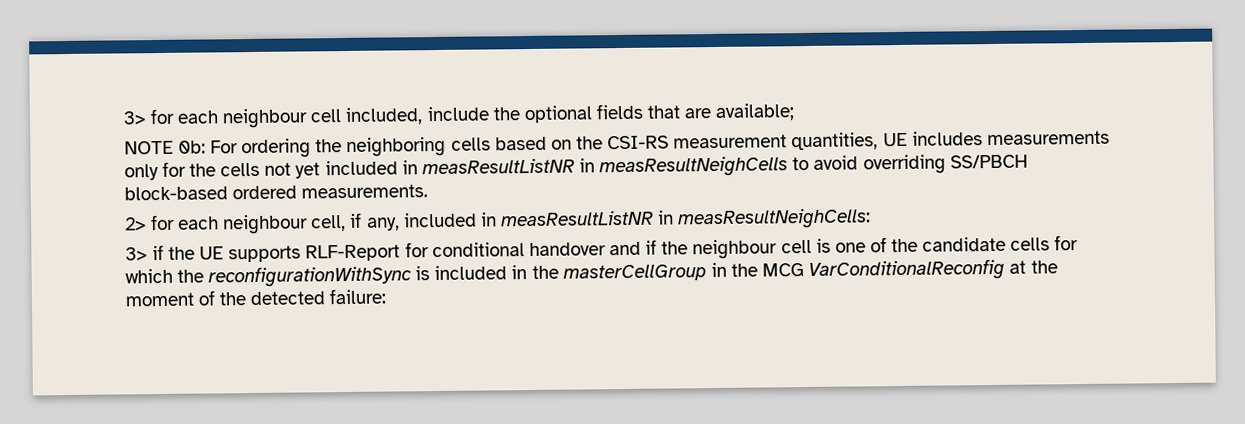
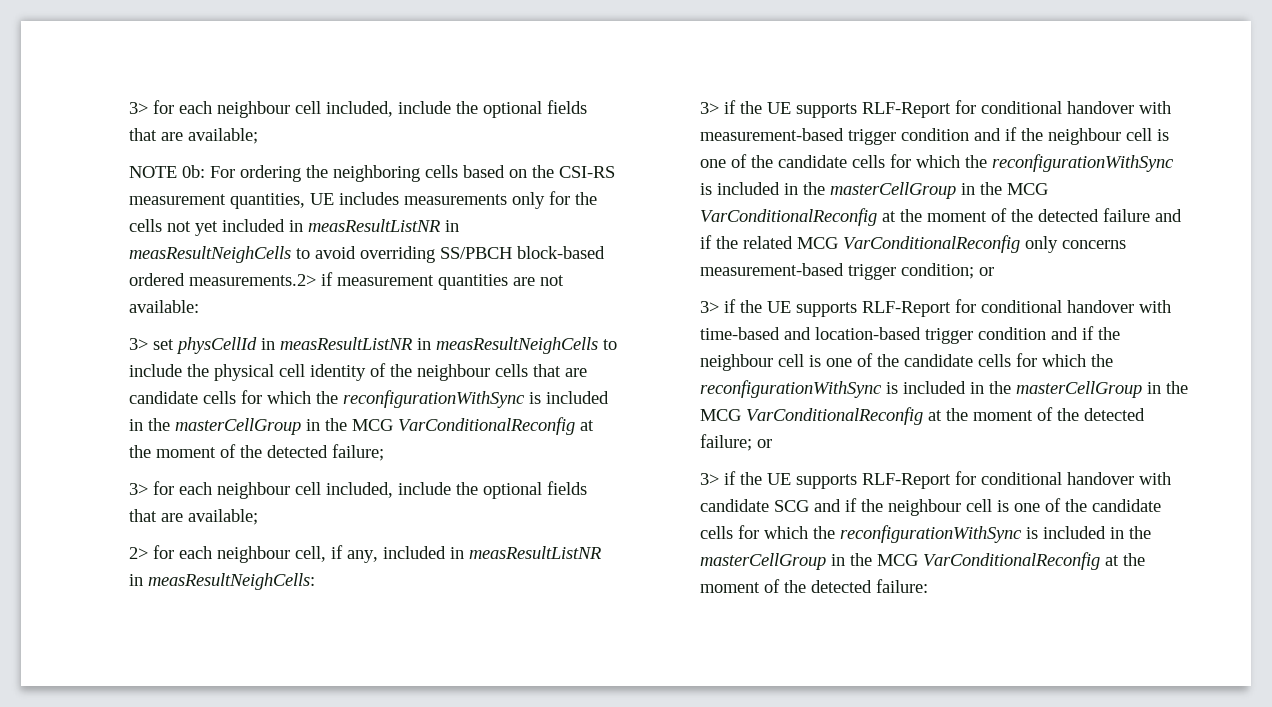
- NOTE 0b: For ordering the neighboring cells based on the CSI-RS measurement quantities, UE includes measurements only for the cells not yet included in measResultListNR in measResultNeighCells to avoid overriding SS/PBCH block-based ordered measurements.
+ NOTE 0b: For ordering the neighboring cells based on the CSI-RS measurement quantities, UE includes measurements only for the cells not yet included in measResultListNR in measResultNeighCells to avoid overriding SS/PBCH block-based ordered measurements.2> if measurement quantities are not available:
+ 3> set physCellId in measResultListNR in measResultNeighCells to include the physical cell identity of the neighbour cells that are candidate cells for which the reconfigurationWithSync is included in the masterCellGroup in the MCG VarConditionalReconfig at the moment of the detected failure;
+ 3> for each neighbour cell included, include the optional fields that are available;
- 3> if the UE supports RLF-Report for conditional handover and if the neighbour cell is one of the candidate cells for which the reconfigurationWithSync is included in the masterCellGroup in the MCG VarConditionalReconfig at the moment of the detected failure:
+ 3> if the UE supports RLF-Report for conditional handover with measurement-based trigger condition and if the neighbour cell is one of the candidate cells for which the reconfigurationWithSync is included in the masterCellGroup in the MCG VarConditionalReconfig at the moment of the detected failure and if the related MCG VarConditionalReconfig only concerns measurement-based trigger condition; or
+ 3> if the UE supports RLF-Report for conditional handover with time-based and location-based trigger condition and if the neighbour cell is one of the candidate cells for which the reconfigurationWithSync is included in the masterCellGroup in the MCG VarConditionalReconfig at the moment of the detected failure; or
+ 3> if the UE supports RLF-Report for conditional handover with candidate SCG and if the neighbour cell is one of the candidate cells for which the reconfigurationWithSync is included in the masterCellGroup in the MCG VarConditionalReconfig at the moment of the detected failure:

